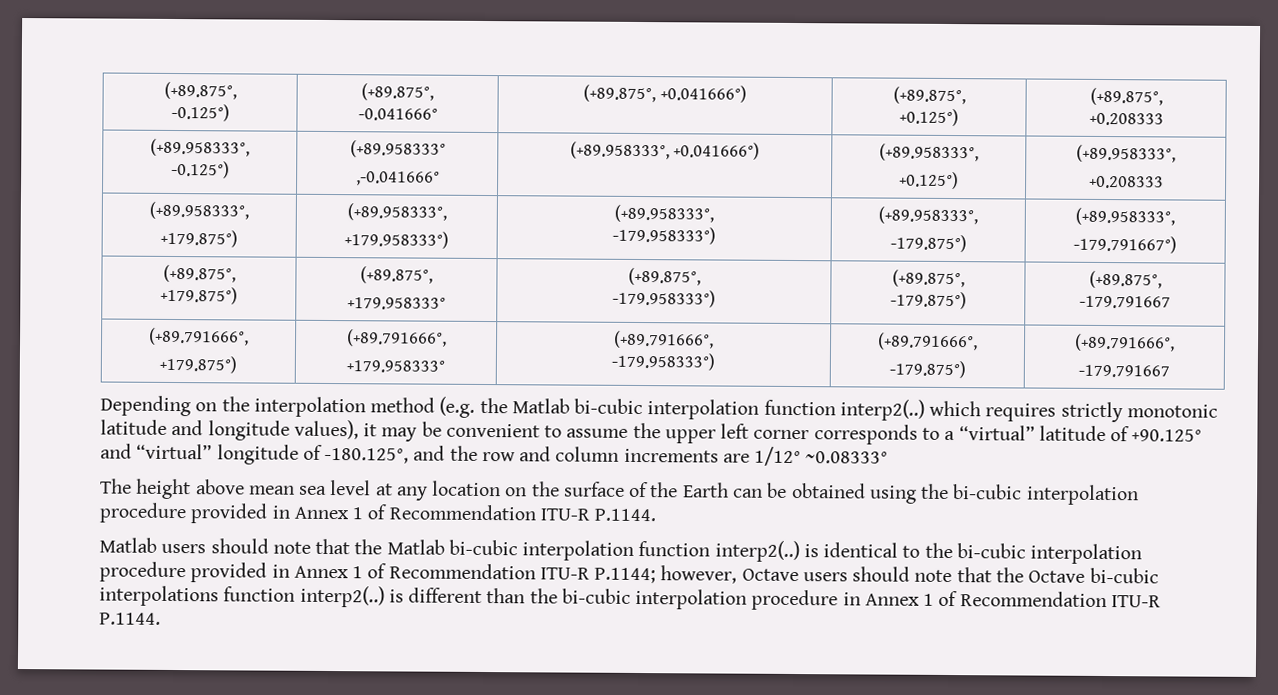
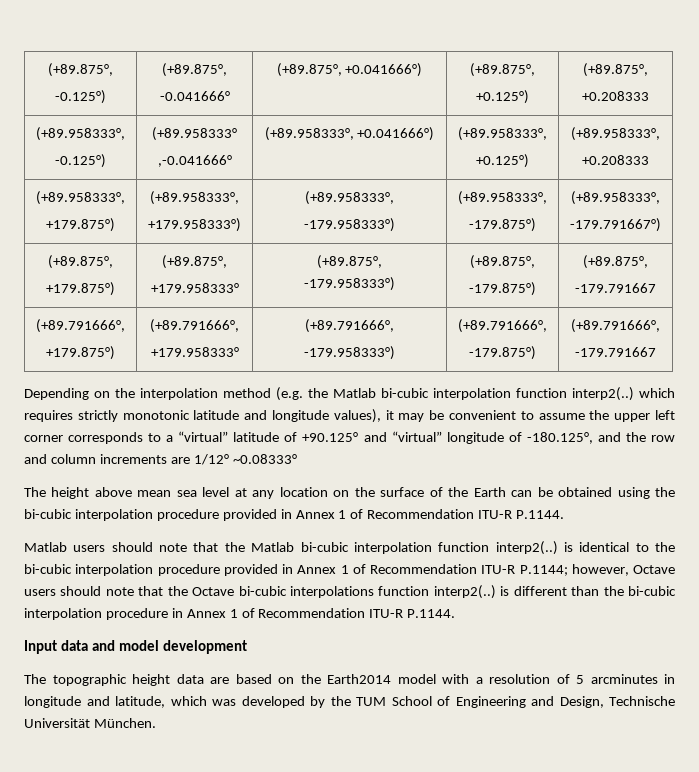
+ Input data and model development
+ The topographic height data are based on the Earth2014 model with a resolution of 5 arcminutes in longitude and latitude, which was developed by the TUM School of Engineering and Design, Technische Universität München.

